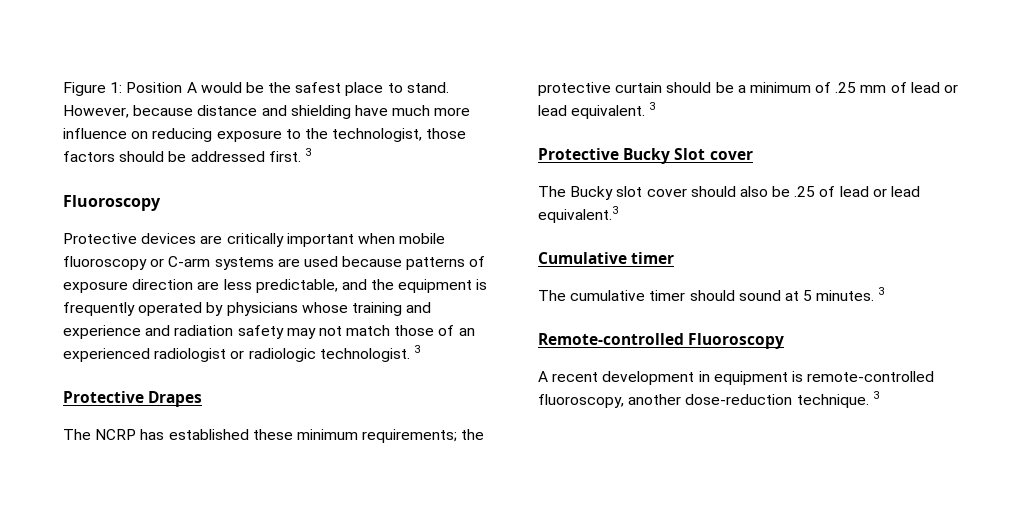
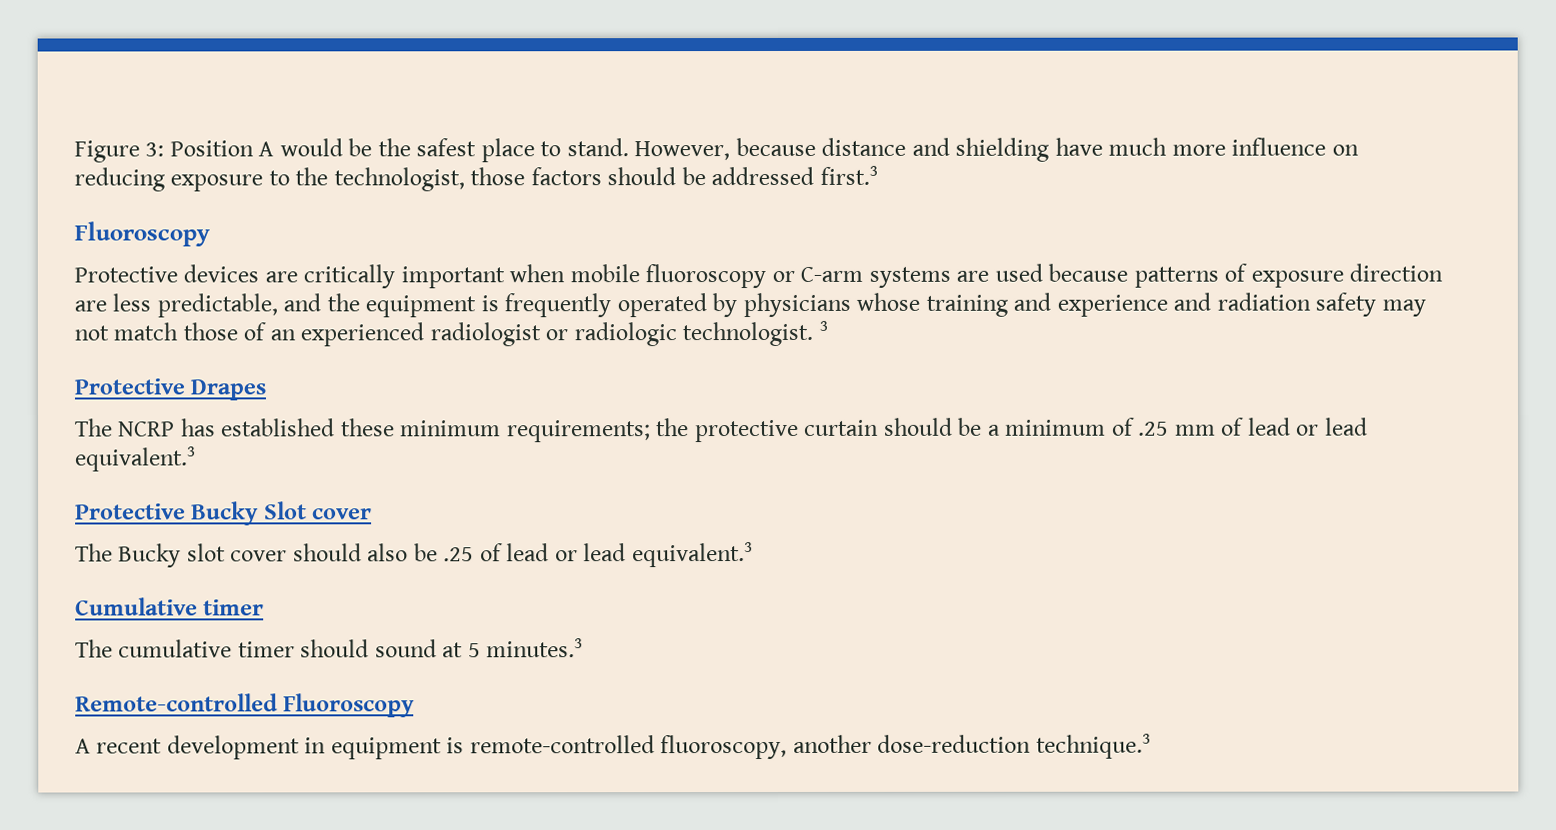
- Figure 1: Position A would be the safest place to stand.
+ Figure 3: Position A would be the safest place to stand.
- However, because distance and shielding have much more influence on reducing exposure to the technologist, those factors should be addressed first. 3
+ However, because distance and shielding have much more influence on reducing exposure to the technologist, those factors should be addressed first.3
- The NCRP has established these minimum requirements; the protective curtain should be a minimum of .25 mm of lead or lead equivalent. 3
+ The NCRP has established these minimum requirements; the protective curtain should be a minimum of .25 mm of lead or lead equivalent.3
- The cumulative timer should sound at 5 minutes. 3
+ The cumulative timer should sound at 5 minutes.3
- A recent development in equipment is remote-controlled fluoroscopy, another dose-reduction technique. 3
+ A recent development in equipment is remote-controlled fluoroscopy, another dose-reduction technique.3

